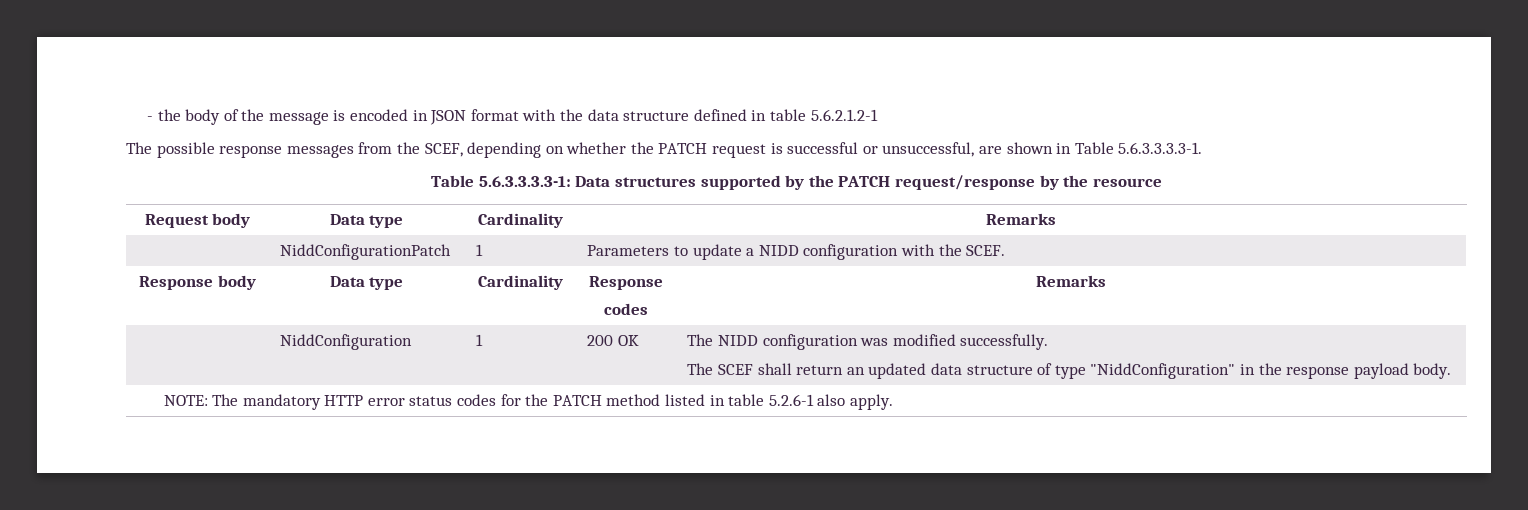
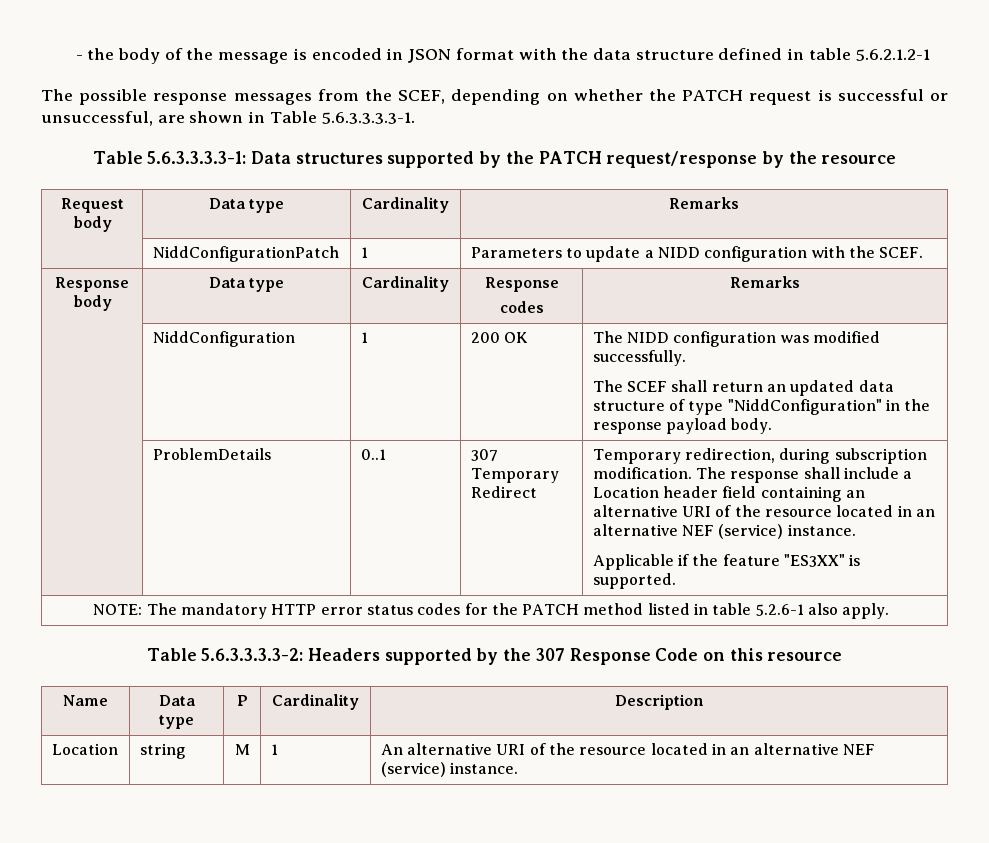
+ | ProblemDetails | 0..1 | 307 Temporary Redirect | Temporary redirection, during subscription modification. The response shall include a Location header field containing an alternative URI of the resource located in an alternative NEF (service) instance.
+ Applicable if the feature "ES3XX" is supported.
+ Table 5.6.3.3.3.3-2: Headers supported by the 307 Response Code on this resource
+ Name | Data type | P | Cardinality | Description
+ Location | string | M | 1 | An alternative URI of the resource located in an alternative NEF (service) instance.

